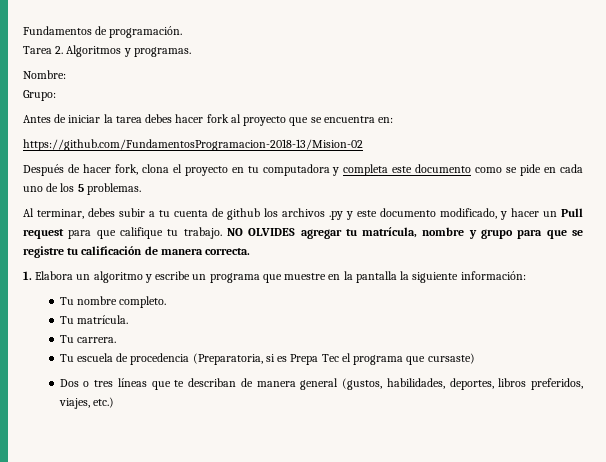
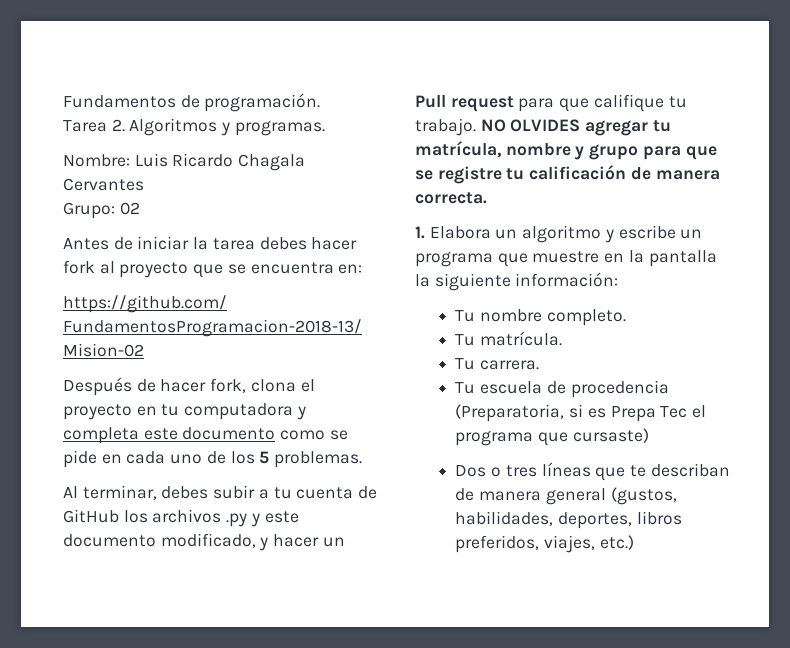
- Nombre:
+ Nombre: Luis Ricardo Chagala Cervantes
- Grupo:
+ Grupo: 02
- Al terminar, debes subir a tu cuenta de github los archivos .py y este documento modificado, y hacer un Pull request para que califique tu trabajo.
+ Al terminar, debes subir a tu cuenta de GitHub los archivos .py y este documento modificado, y hacer un Pull request para que califique tu trabajo.

